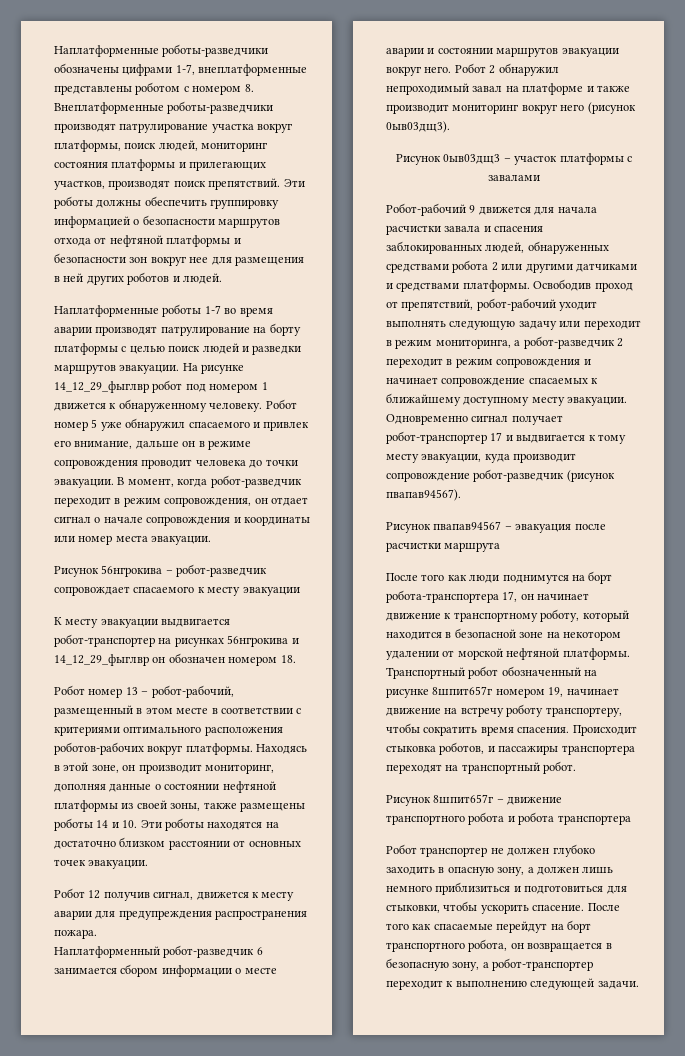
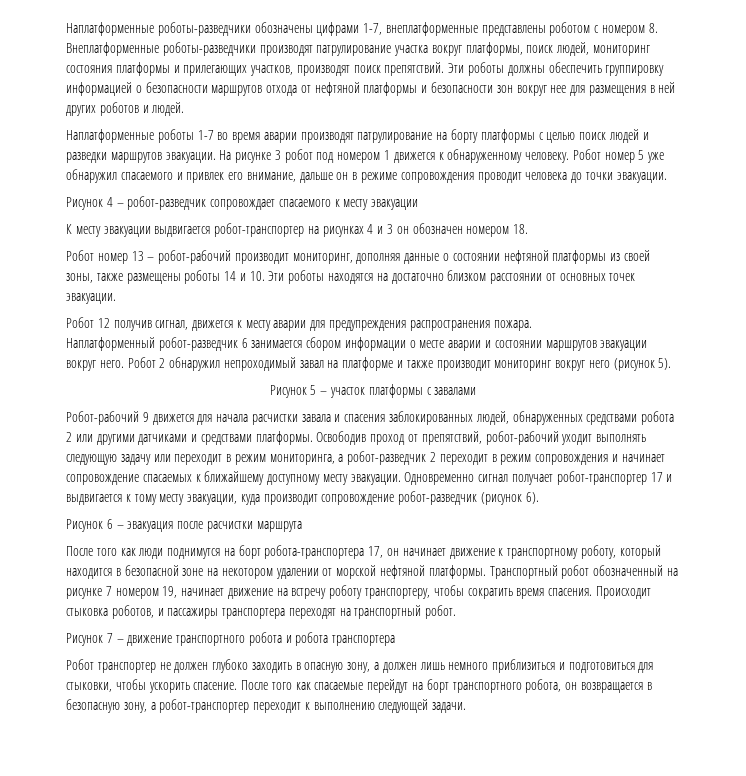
- На рисунке 14_12_29_фыглвр робот под номером 1 движется к обнаруженному человеку.
+ На рисунке 3 робот под номером 1 движется к обнаруженному человеку.
- Робот номер 5 уже обнаружил спасаемого и привлек его внимание, дальше он в режиме сопровождения проводит человека до точки эвакуации. В момент, когда робот-разведчик переходит в режим сопровождения, он отдает сигнал о начале сопровождения и координаты или номер места эвакуации.
- Рисунок 56нгрокива – робот-разведчик сопровождает спасаемого к месту эвакуации
+ Робот номер 5 уже обнаружил спасаемого и привлек его внимание, дальше он в режиме сопровождения проводит человека до точки эвакуации.
+ Рисунок 4 – робот-разведчик сопровождает спасаемого к месту эвакуации
- К месту эвакуации выдвигается робот-транспортер на рисунках 56нгрокива и 14_12_29_фыглвр он обозначен номером 18.
+ К месту эвакуации выдвигается робот-транспортер на рисунках 4 и 3 он обозначен номером 18.
- Робот номер 13 – робот-рабочий, размещенный в этом месте в соответствии с критериями оптимального расположения роботов-рабочих вокруг платформы. Находясь в этой зоне, он производит мониторинг, дополняя данные о состоянии нефтяной платформы из своей зоны, также размещены роботы 14 и 10. Эти роботы находятся на достаточно близком расстоянии от основных точек эвакуации.
+ Робот номер 13 – робот-рабочий производит мониторинг, дополняя данные о состоянии нефтяной платформы из своей зоны, также размещены роботы 14 и 10. Эти роботы находятся на достаточно близком расстоянии от основных точек эвакуации.
- Робот 2 обнаружил непроходимый завал на платформе и также производит мониторинг вокруг него (рисунок 0ыв03дщ3).
- Рисунок 0ыв03дщ3 – участок платформы с завалами
+ Робот 2 обнаружил непроходимый завал на платформе и также производит мониторинг вокруг него (рисунок 5).
+ Рисунок 5 – участок платформы с завалами
- Одновременно сигнал получает робот-транспортер 17 и выдвигается к тому месту эвакуации, куда производит сопровождение робот-разведчик (рисунок пвапав94567).
- Рисунок пвапав94567 – эвакуация после расчистки маршрута
+ Одновременно сигнал получает робот-транспортер 17 и выдвигается к тому месту эвакуации, куда производит сопровождение робот-разведчик (рисунок 6).
+ Рисунок 6 – эвакуация после расчистки маршрута
- Транспортный робот обозначенный на рисунке 8шпит657г номером 19, начинает движение на встречу роботу транспортеру, чтобы сократить время спасения.
+ Транспортный робот обозначенный на рисунке 7 номером 19, начинает движение на встречу роботу транспортеру, чтобы сократить время спасения.
- Рисунок 8шпит657г – движение транспортного робота и робота транспортера
+ Рисунок 7 – движение транспортного робота и робота транспортера

